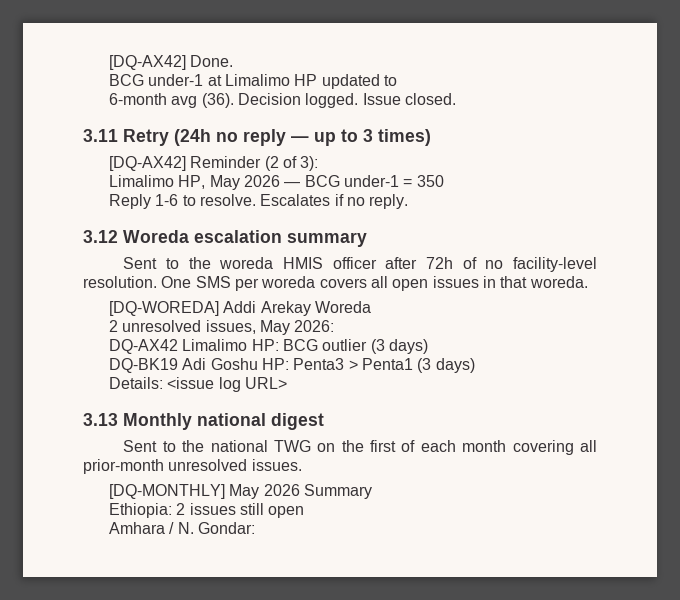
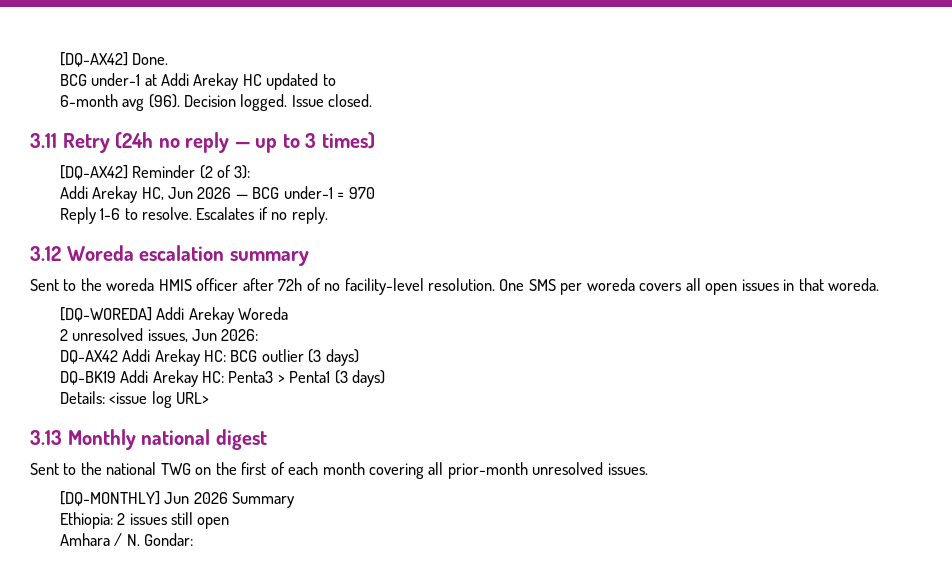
- BCG under-1 at Limalimo HP updated to
+ BCG under-1 at Addi Arekay HC updated to
- 6-month avg (36).
+ 6-month avg (96).
- Limalimo HP, May 2026 — BCG under-1 = 350
+ Addi Arekay HC, Jun 2026 — BCG under-1 = 970
- 2 unresolved issues, May 2026:
+ 2 unresolved issues, Jun 2026:
- DQ-AX42 Limalimo HP: BCG outlier (3 days)
+ DQ-AX42 Addi Arekay HC: BCG outlier (3 days)
- DQ-BK19 Adi Goshu HP: Penta3 > Penta1 (3 days)
+ DQ-BK19 Addi Arekay HC: Penta3 > Penta1 (3 days)
- [DQ-MONTHLY] May 2026 Summary
+ [DQ-MONTHLY] Jun 2026 Summary

